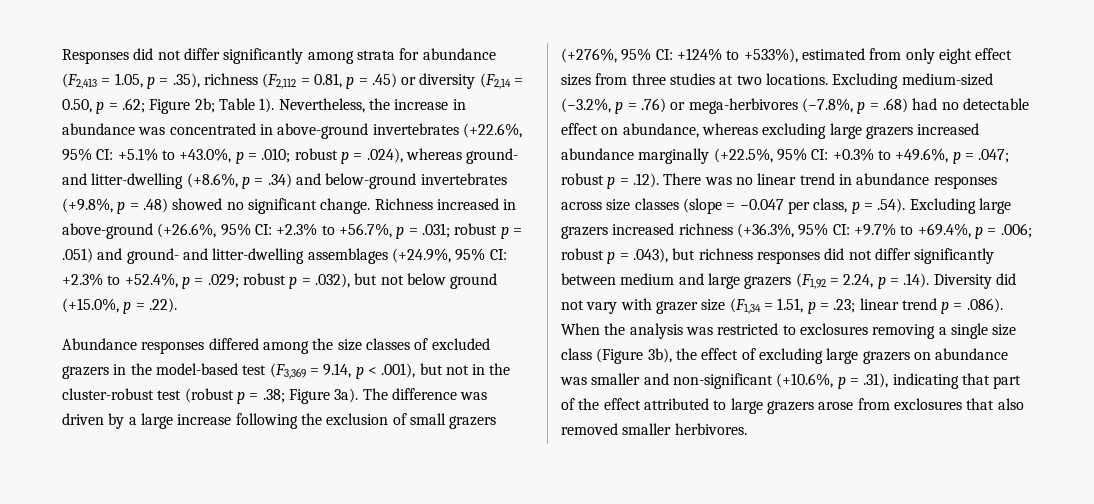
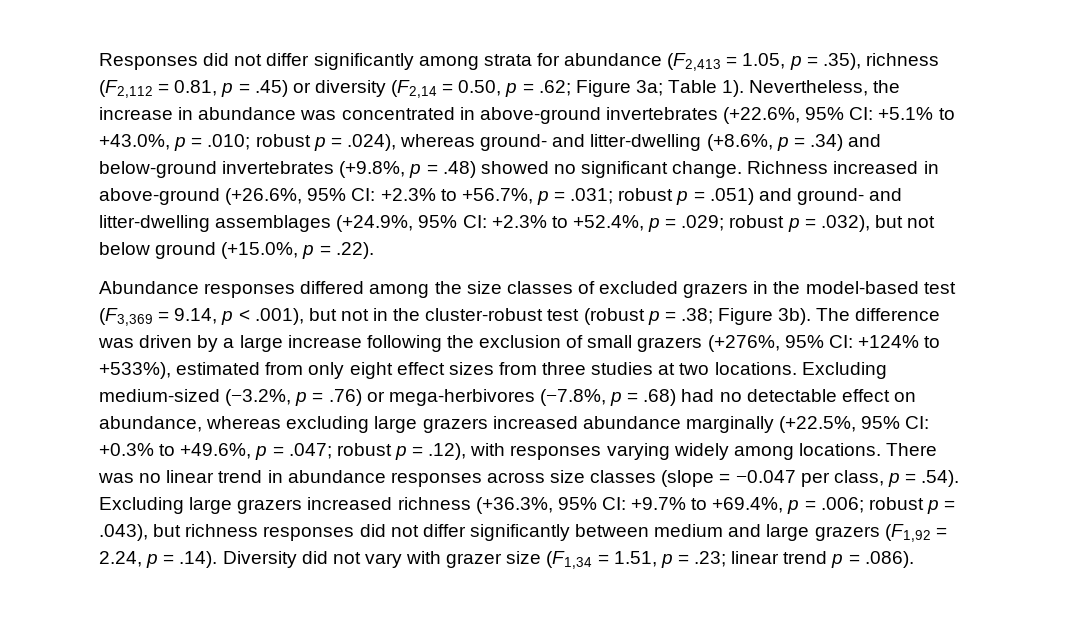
- Responses did not differ significantly among strata for abundance (F2,413 = 1.05, p = .35), richness (F2,112 = 0.81, p = .45) or diversity (F2,14 = 0.50, p = .62; Figure 2b; Table 1).
+ Responses did not differ significantly among strata for abundance (F2,413 = 1.05, p = .35), richness (F2,112 = 0.81, p = .45) or diversity (F2,14 = 0.50, p = .62; Figure 3a; Table 1).
- Abundance responses differed among the size classes of excluded grazers in the model-based test (F3,369 = 9.14, p < .001), but not in the cluster-robust test (robust p = .38; Figure 3a).
+ Abundance responses differed among the size classes of excluded grazers in the model-based test (F3,369 = 9.14, p < .001), but not in the cluster-robust test (robust p = .38; Figure 3b).
- robust p = .12). There was no linear trend in abundance responses across size classes (slope = −0.047 per class, p = .54). Excluding large grazers increased richness (+36.3%, 95% CI:
+ robust p = .12), with responses varying widely among locations. There was no linear trend in abundance responses across size classes (slope = −0.047 per class, p = .54). Excluding large grazers increased richness (+36.3%, 95% CI:
- linear trend p = .086). When the analysis was restricted to exclosures removing a single size class (Figure 3b), the effect of excluding large grazers on abundance was smaller and non-significant (+10.6%, p = .31), indicating that part of the effect attributed to large grazers arose from exclosures that also removed smaller herbivores.
+ linear trend p = .086).

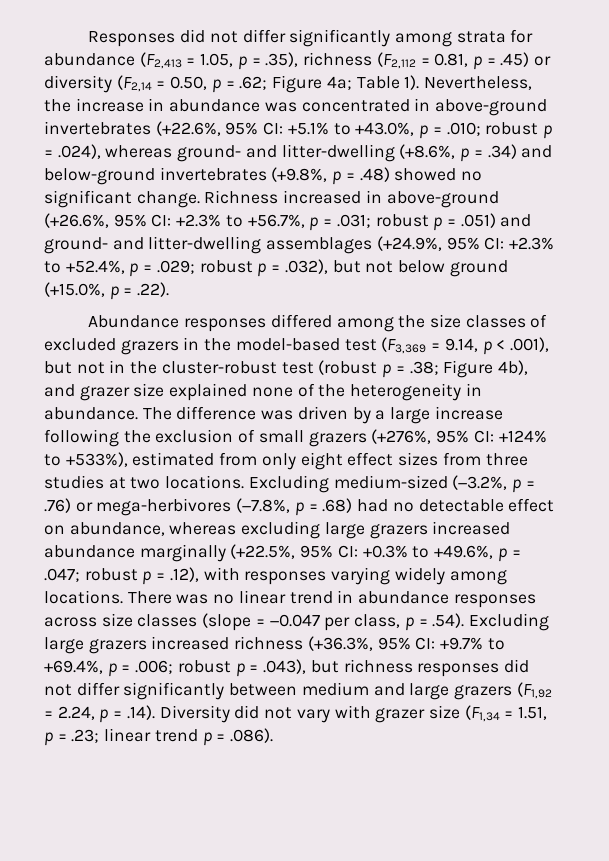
- Responses did not differ significantly among strata for abundance (F2,413 = 1.05, p = .35), richness (F2,112 = 0.81, p = .45) or diversity (F2,14 = 0.50, p = .62; Figure 3a; Table 1).
+ Responses did not differ significantly among strata for abundance (F2,413 = 1.05, p = .35), richness (F2,112 = 0.81, p = .45) or diversity (F2,14 = 0.50, p = .62; Figure 4a; Table 1).
- Abundance responses differed among the size classes of excluded grazers in the model-based test (F3,369 = 9.14, p < .001), but not in the cluster-robust test (robust p = .38; Figure 3b).
+ Abundance responses differed among the size classes of excluded grazers in the model-based test (F3,369 = 9.14, p < .001), but not in the cluster-robust test (robust p = .38; Figure 4b), and grazer size explained none of the heterogeneity in abundance.

